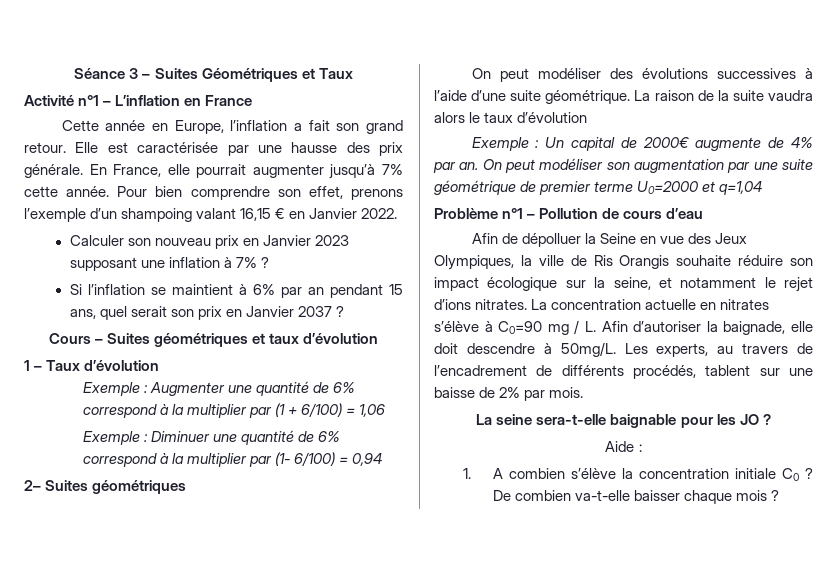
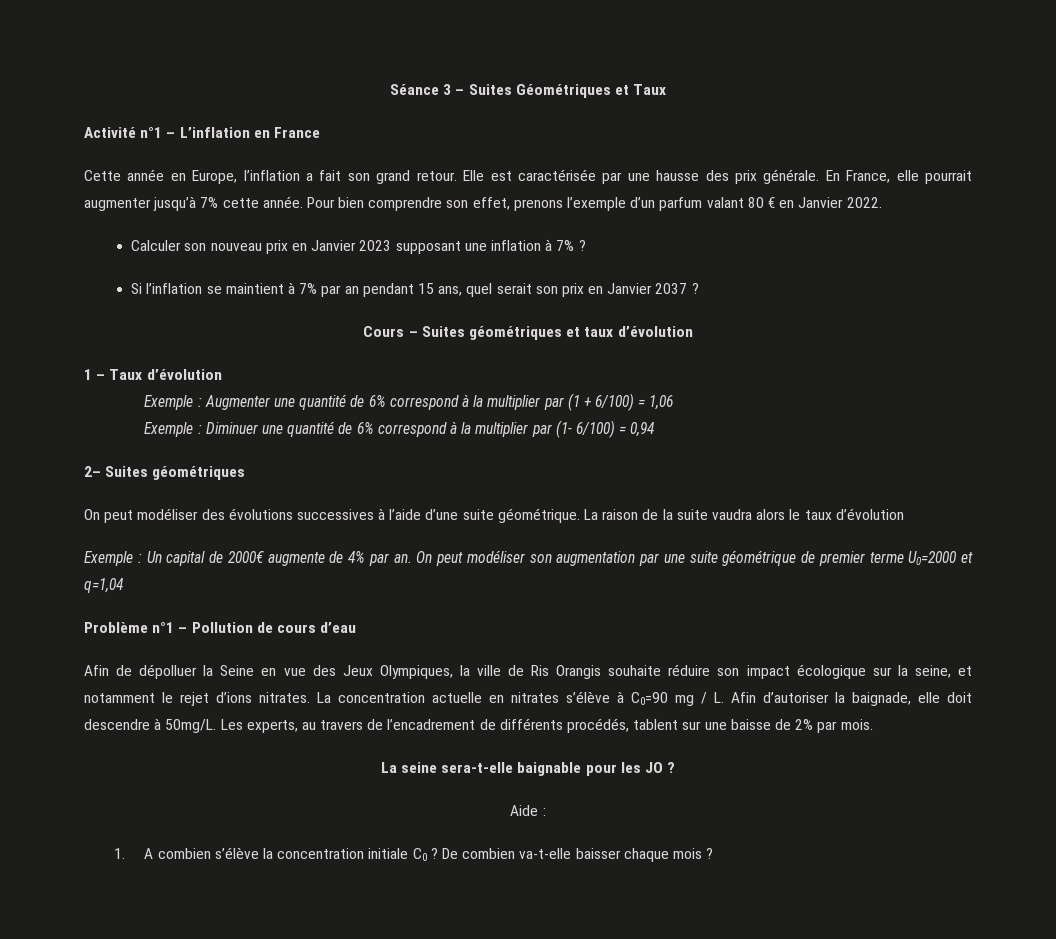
- Pour bien comprendre son effet, prenons l’exemple d’un shampoing valant 16,15 € en Janvier 2022.
+ Pour bien comprendre son effet, prenons l’exemple d’un parfum valant 80 € en Janvier 2022.
- Si l’inflation se maintient à 6% par an pendant 15 ans, quel serait son prix en Janvier 2037 ?
+ Si l’inflation se maintient à 7% par an pendant 15 ans, quel serait son prix en Janvier 2037 ?

